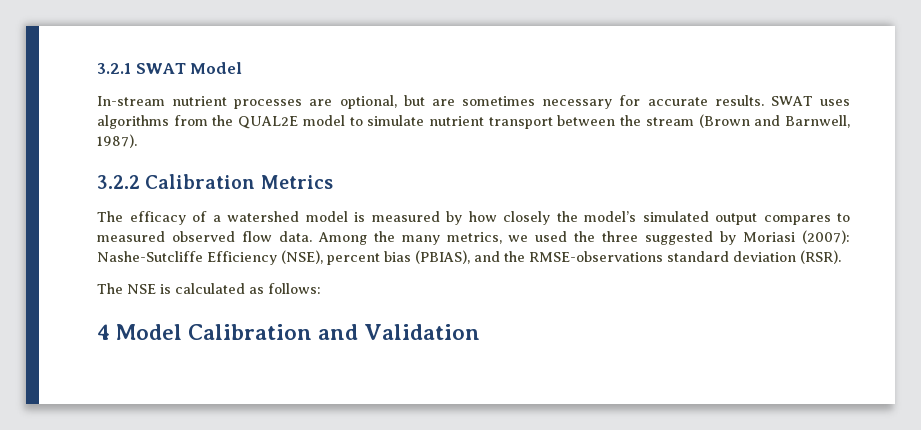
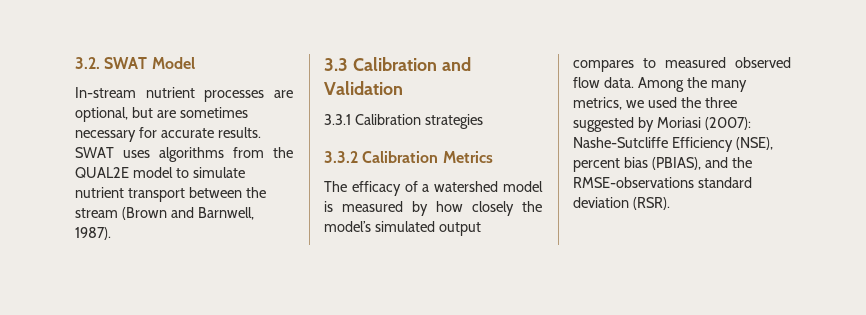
- 3.2.1 SWAT Model
+ 3.2. SWAT Model
- 3.2.2 Calibration Metrics
+ 3.3 Calibration and Validation
+ 3.3.1 Calibration strategies
+ 3.3.2 Calibration Metrics
- The NSE is calculated as follows:
- 4 Model Calibration and Validation

